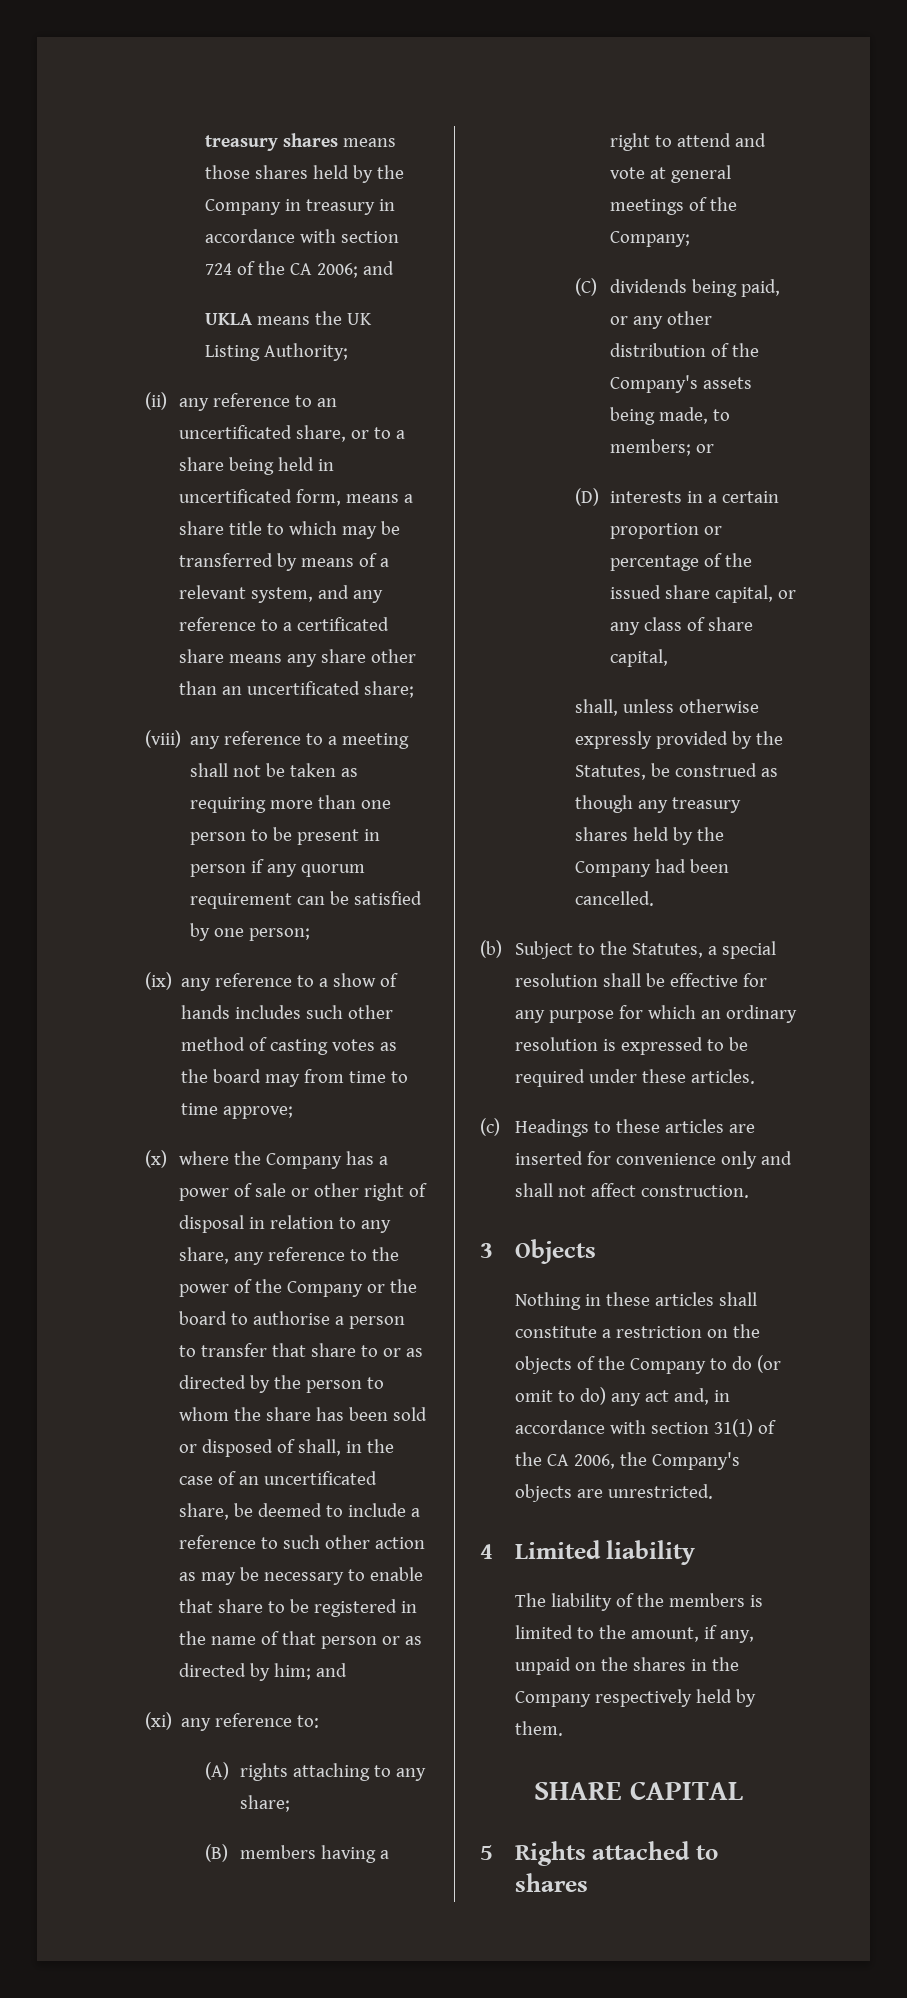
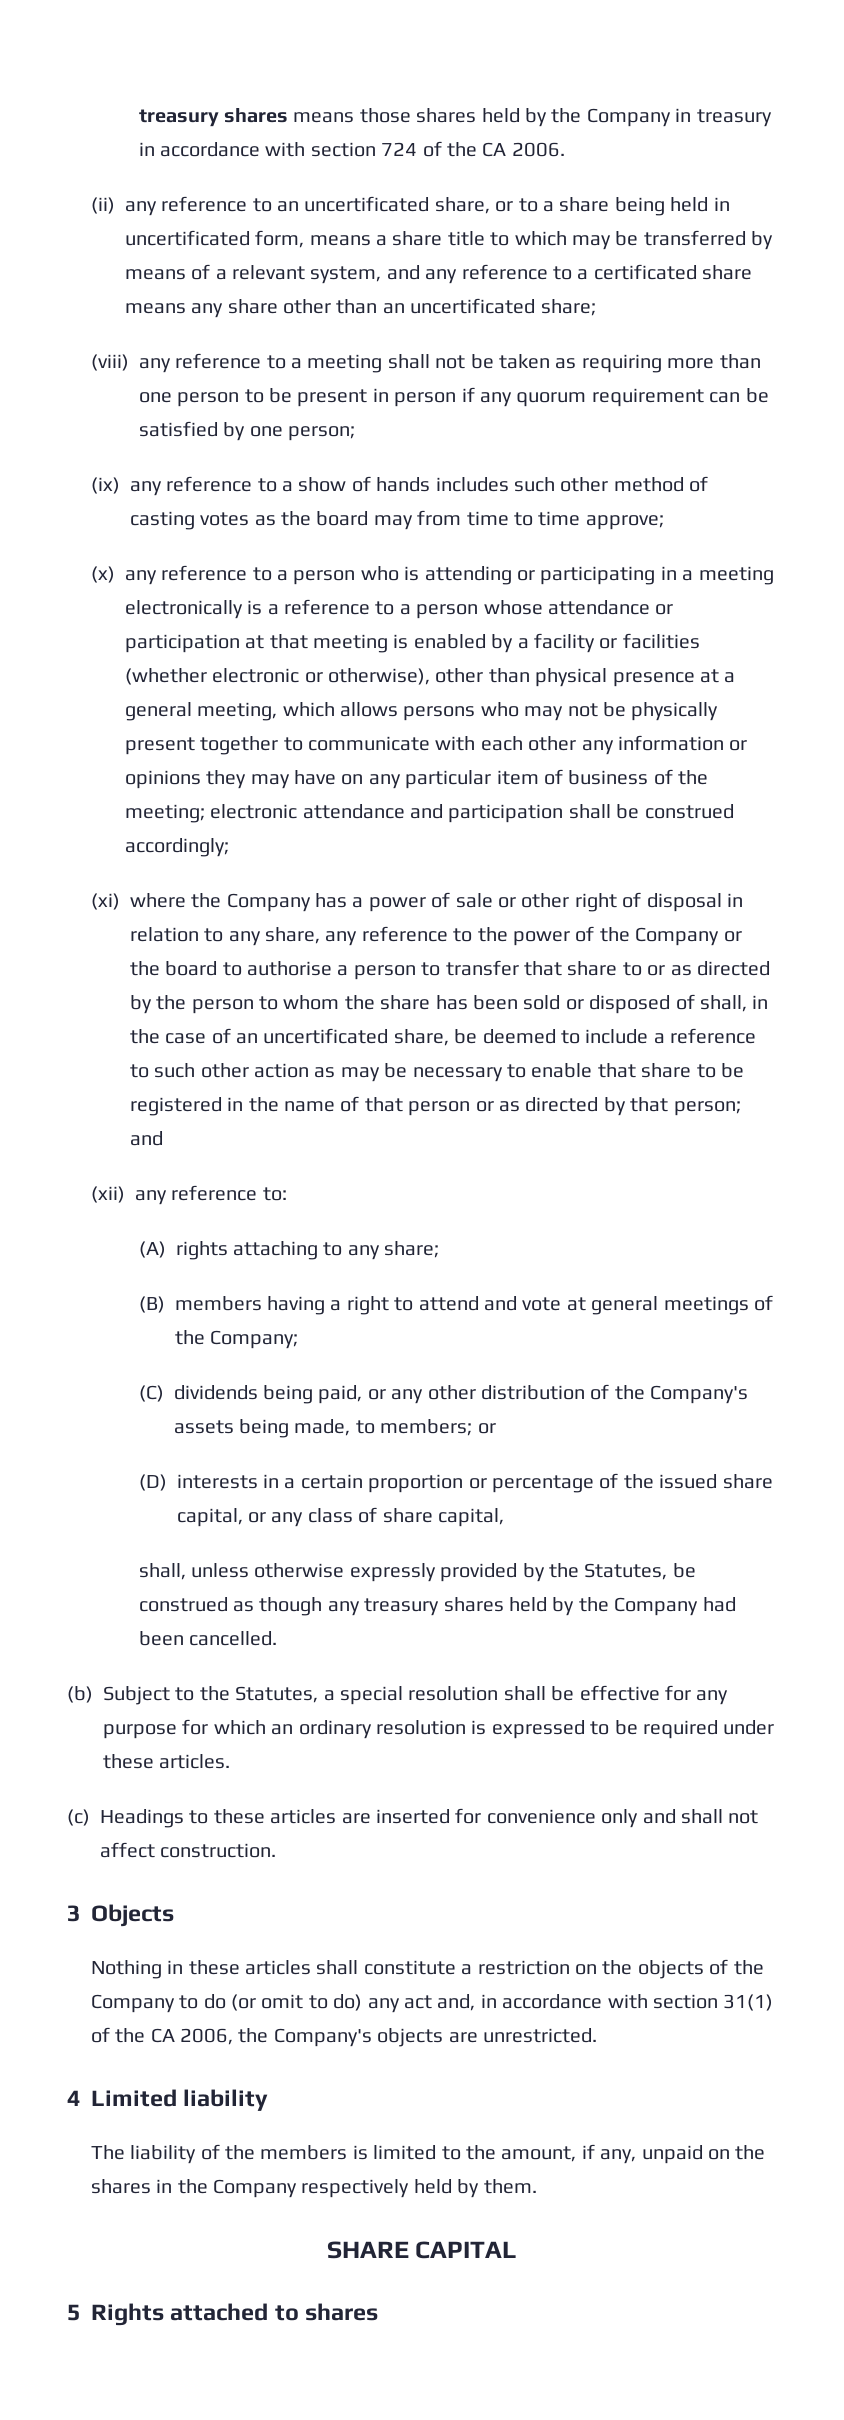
- treasury shares means those shares held by the Company in treasury in accordance with section 724 of the CA 2006; and
- UKLA means the UK Listing Authority;
+ treasury shares means those shares held by the Company in treasury in accordance with section 724 of the CA 2006.
- (x) where the Company has a power of sale or other right of disposal in relation to any share, any reference to the power of the Company or the board to authorise a person to transfer that share to or as directed by the person to whom the share has been sold or disposed of shall, in the case of an uncertificated share, be deemed to include a reference to such other action as may be necessary to enable that share to be registered in the name of that person or as directed by him; and
- (xi) any reference to:
+ (x) any reference to a person who is attending or participating in a meeting electronically is a reference to a person whose attendance or participation at that meeting is enabled by a facility or facilities (whether electronic or otherwise), other than physical presence at a general meeting, which allows persons who may not be physically present together to communicate with each other any information or opinions they may have on any particular item of business of the meeting; electronic attendance and participation shall be construed accordingly;
+ (xi) where the Company has a power of sale or other right of disposal in relation to any share, any reference to the power of the Company or the board to authorise a person to transfer that share to or as directed by the person to whom the share has been sold or disposed of shall, in the case of an uncertificated share, be deemed to include a reference to such other action as may be necessary to enable that share to be registered in the name of that person or as directed by that person; and
+ (xii) any reference to:

